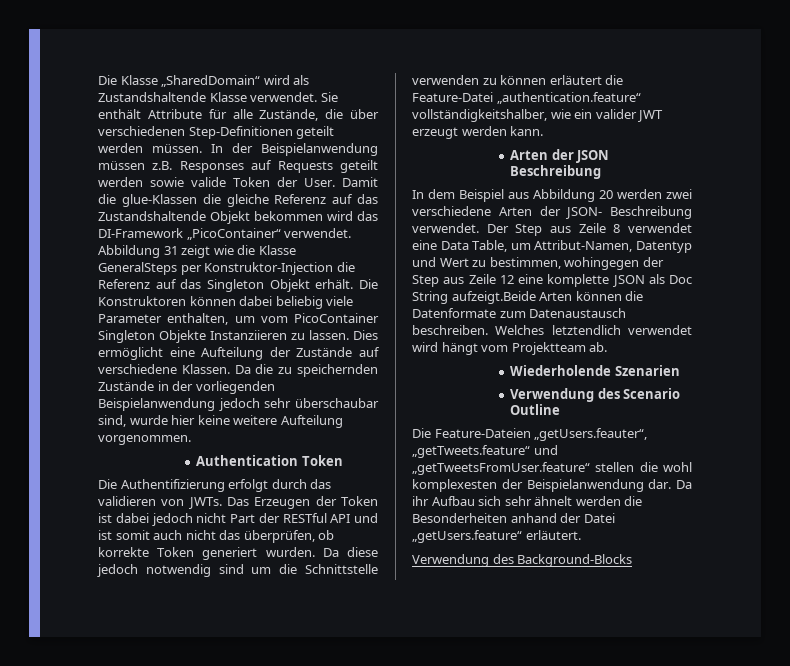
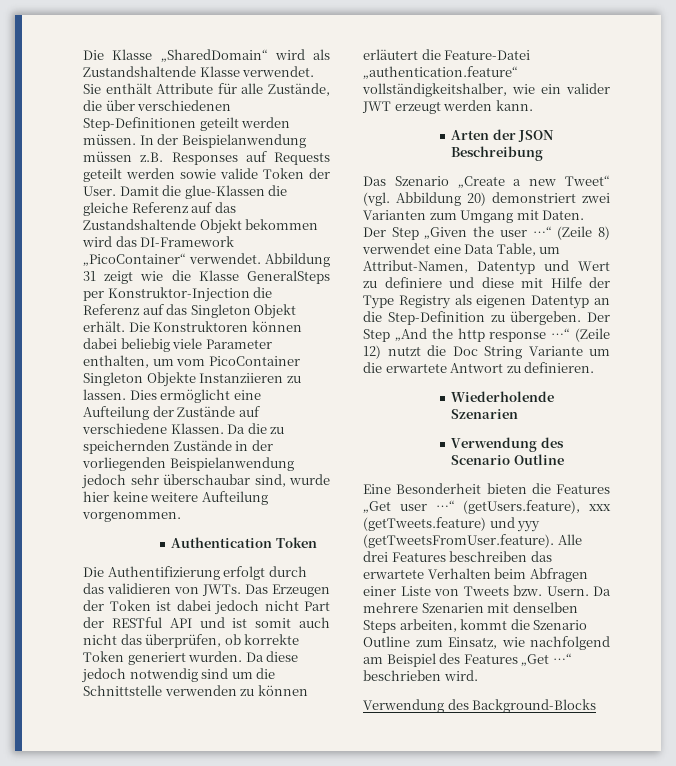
- In dem Beispiel aus Abbildung 20 werden zwei verschiedene Arten der JSON- Beschreibung verwendet. Der Step aus Zeile 8 verwendet eine Data Table, um Attribut-Namen, Datentyp und Wert zu bestimmen, wohingegen der Step aus Zeile 12 eine komplette JSON als Doc String aufzeigt.Beide Arten können die Datenformate zum Datenaustausch beschreiben. Welches letztendlich verwendet wird hängt vom Projektteam ab.
+ Das Szenario „Create a new Tweet“ (vgl. Abbildung 20) demonstriert zwei Varianten zum Umgang mit Daten. Der Step „Given the user …“ (Zeile 8) verwendet eine Data Table, um Attribut-Namen, Datentyp und Wert zu definiere und diese mit Hilfe der Type Registry als eigenen Datentyp an die Step-Definition zu übergeben. Der Step „And the http response …“ (Zeile 12) nutzt die Doc String Variante um die erwartete Antwort zu definieren.
- Die Feature-Dateien „getUsers.feauter“, „getTweets.feature“ und „getTweetsFromUser.feature“ stellen die wohl komplexesten der Beispielanwendung dar. Da ihr Aufbau sich sehr ähnelt werden die Besonderheiten anhand der Datei „getUsers.feature“ erläutert.
+ Eine Besonderheit bieten die Features „Get user …“ (getUsers.feature), xxx (getTweets.feature) und yyy (getTweetsFromUser.feature). Alle drei Features beschreiben das erwartete Verhalten beim Abfragen einer Liste von Tweets bzw. Usern. Da mehrere Szenarien mit denselben Steps arbeiten, kommt die Szenario Outline zum Einsatz, wie nachfolgend am Beispiel des Features „Get …“ beschrieben wird.

